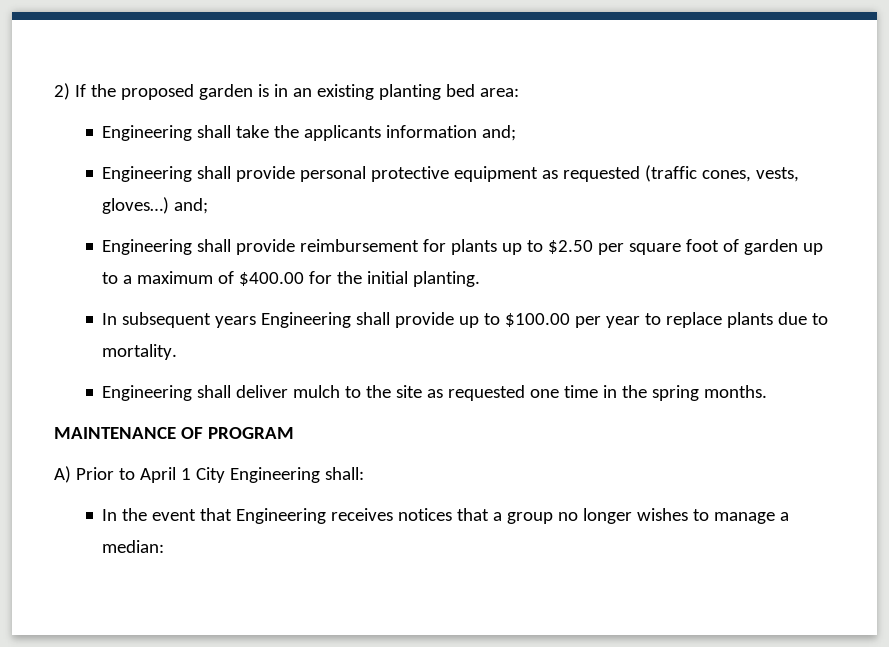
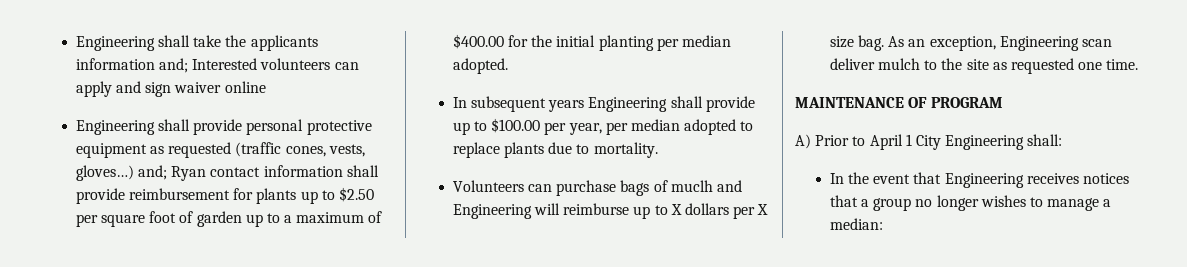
- 2) If the proposed garden is in an existing planting bed area:
- Engineering shall take the applicants information and;
+ Engineering shall take the applicants information and; Interested volunteers can apply and sign waiver online
- Engineering shall provide personal protective equipment as requested (traffic cones, vests, gloves…) and;
- Engineering shall provide reimbursement for plants up to $2.50 per square foot of garden up to a maximum of $400.00 for the initial planting.
+ Engineering shall provide personal protective equipment as requested (traffic cones, vests, gloves…) and; Ryan contact information shall provide reimbursement for plants up to $2.50 per square foot of garden up to a maximum of $400.00 for the initial planting per median adopted.
- In subsequent years Engineering shall provide up to $100.00 per year to replace plants due to mortality.
+ In subsequent years Engineering shall provide up to $100.00 per year, per median adopted to replace plants due to mortality.
- Engineering shall deliver mulch to the site as requested one time in the spring months.
+ Volunteers can purchase bags of muclh and Engineering will reimburse up to X dollars per X size bag. As an exception, Engineering scan deliver mulch to the site as requested one time.

